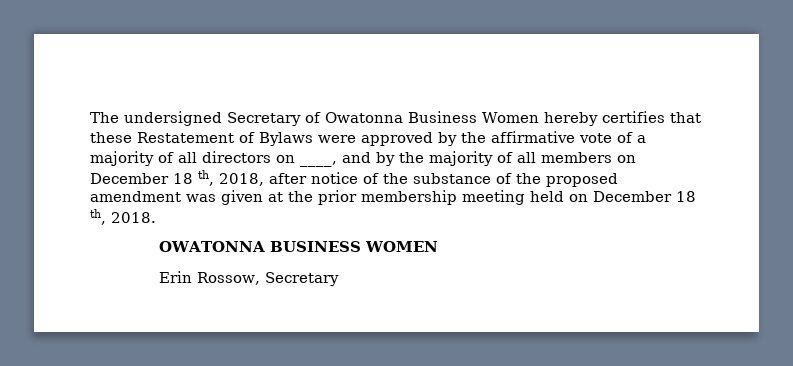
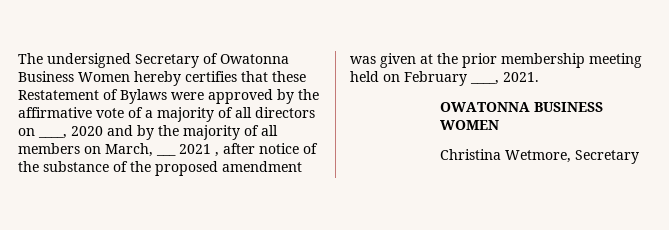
- The undersigned Secretary of Owatonna Business Women hereby certifies that these Restatement of Bylaws were approved by the affirmative vote of a majority of all directors on ____, and by the majority of all members on December 18 th, 2018, after notice of the substance of the proposed amendment was given at the prior membership meeting held on December 18 th, 2018.
+ The undersigned Secretary of Owatonna Business Women hereby certifies that these Restatement of Bylaws were approved by the affirmative vote of a majority of all directors on ____, 2020 and by the majority of all members on March, ___ 2021 , after notice of the substance of the proposed amendment was given at the prior membership meeting held on February ____, 2021.
- Erin Rossow, Secretary
+ Christina Wetmore, Secretary

